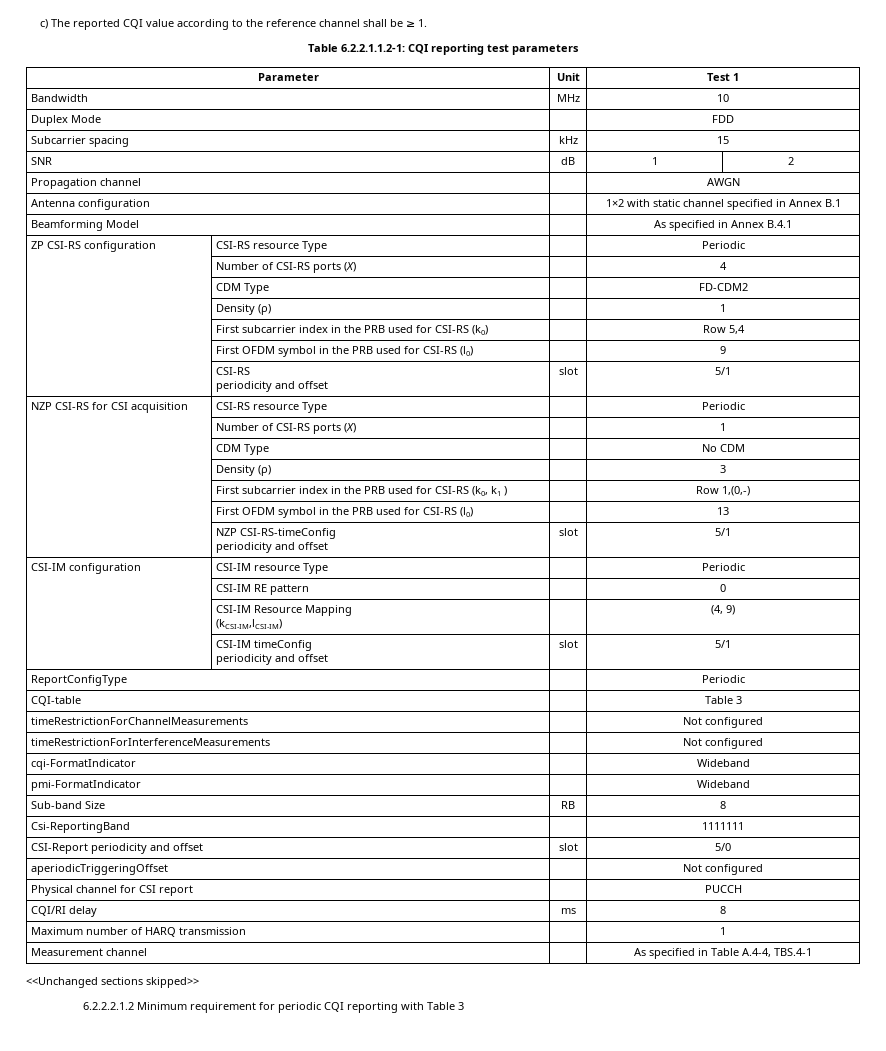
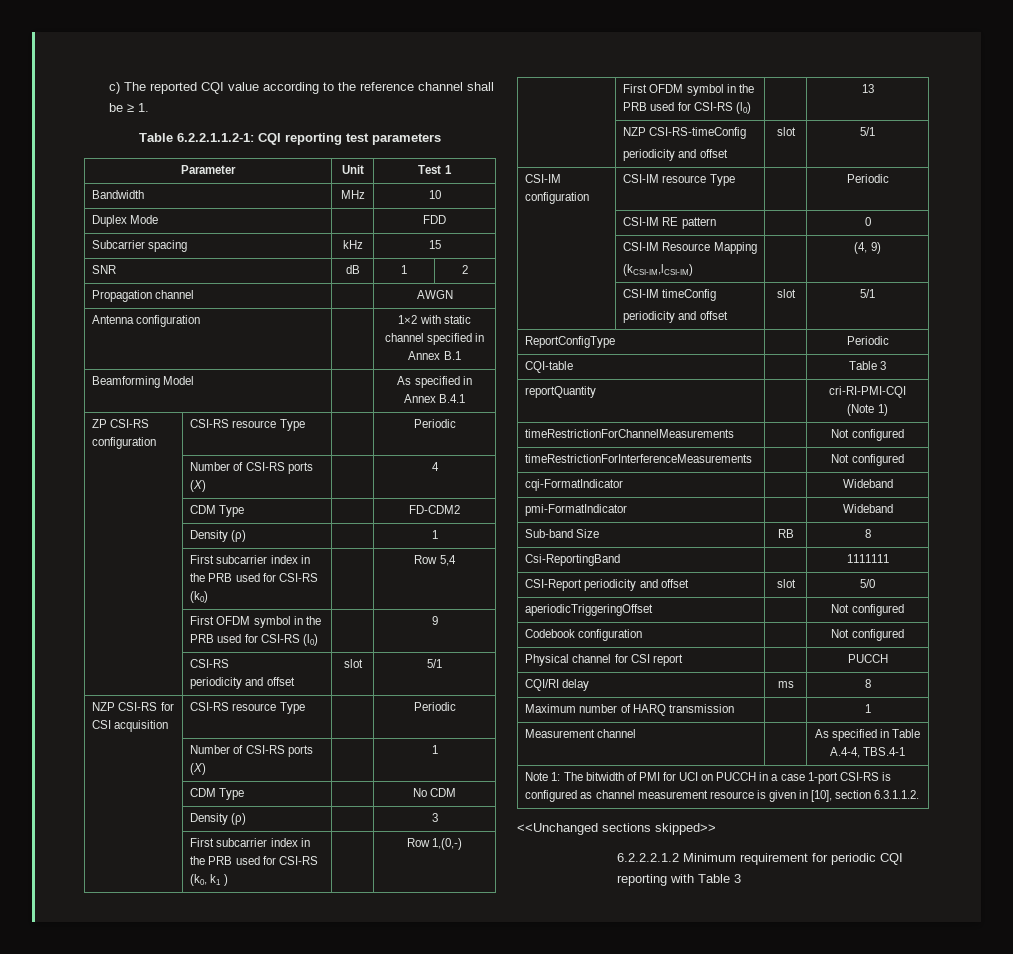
+ reportQuantity | | cri-RI-PMI-CQI (Note 1)
+ Codebook configuration | | Not configured
+ Note 1: The bitwidth of PMI for UCI on PUCCH in a case 1-port CSI-RS is configured as channel measurement resource is given in [10], section 6.3.1.1.2.

